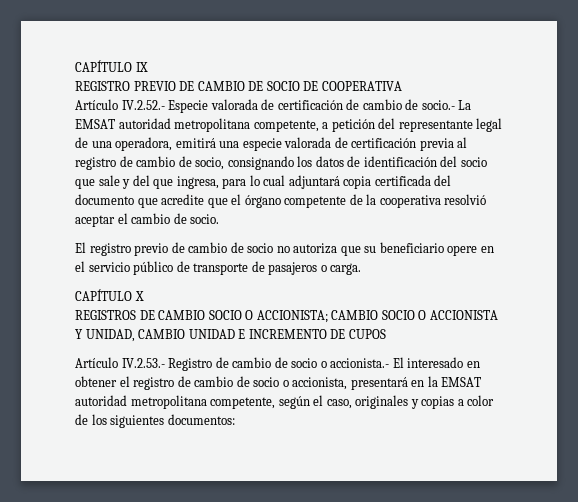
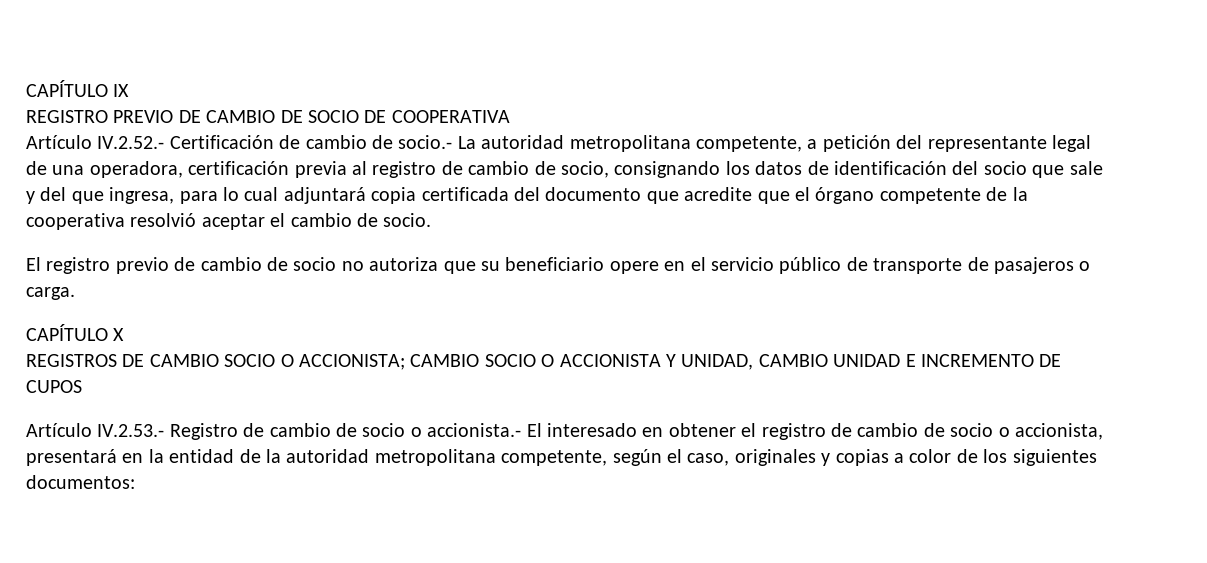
- Artículo IV.2.52.- Especie valorada de certificación de cambio de socio.- La EMSAT autoridad metropolitana competente, a petición del representante legal de una operadora, emitirá una especie valorada de certificación previa al registro de cambio de socio, consignando los datos de identificación del socio que sale y del que ingresa, para lo cual adjuntará copia certificada del documento que acredite que el órgano competente de la cooperativa resolvió aceptar el cambio de socio.
+ Artículo IV.2.52.- Certificación de cambio de socio.- La autoridad metropolitana competente, a petición del representante legal de una operadora, certificación previa al registro de cambio de socio, consignando los datos de identificación del socio que sale y del que ingresa, para lo cual adjuntará copia certificada del documento que acredite que el órgano competente de la cooperativa resolvió aceptar el cambio de socio.
- Artículo IV.2.53.- Registro de cambio de socio o accionista.- El interesado en obtener el registro de cambio de socio o accionista, presentará en la EMSAT autoridad metropolitana competente, según el caso, originales y copias a color de los siguientes documentos:
+ Artículo IV.2.53.- Registro de cambio de socio o accionista.- El interesado en obtener el registro de cambio de socio o accionista, presentará en la entidad de la autoridad metropolitana competente, según el caso, originales y copias a color de los siguientes documentos:

